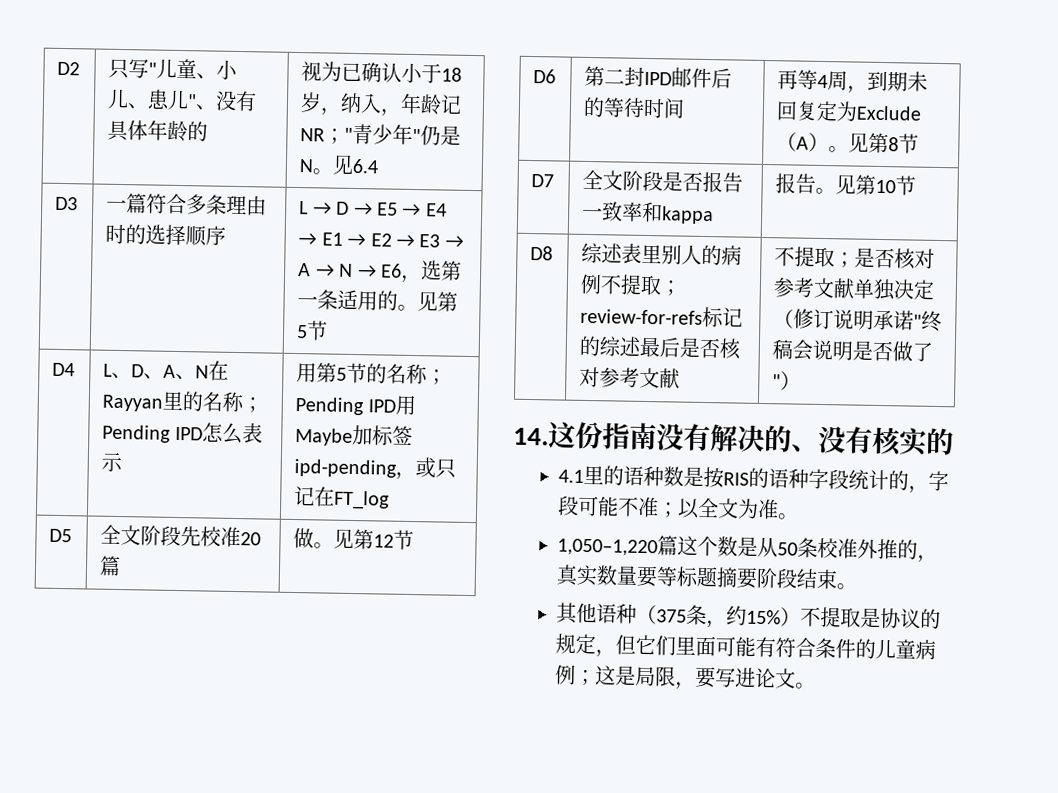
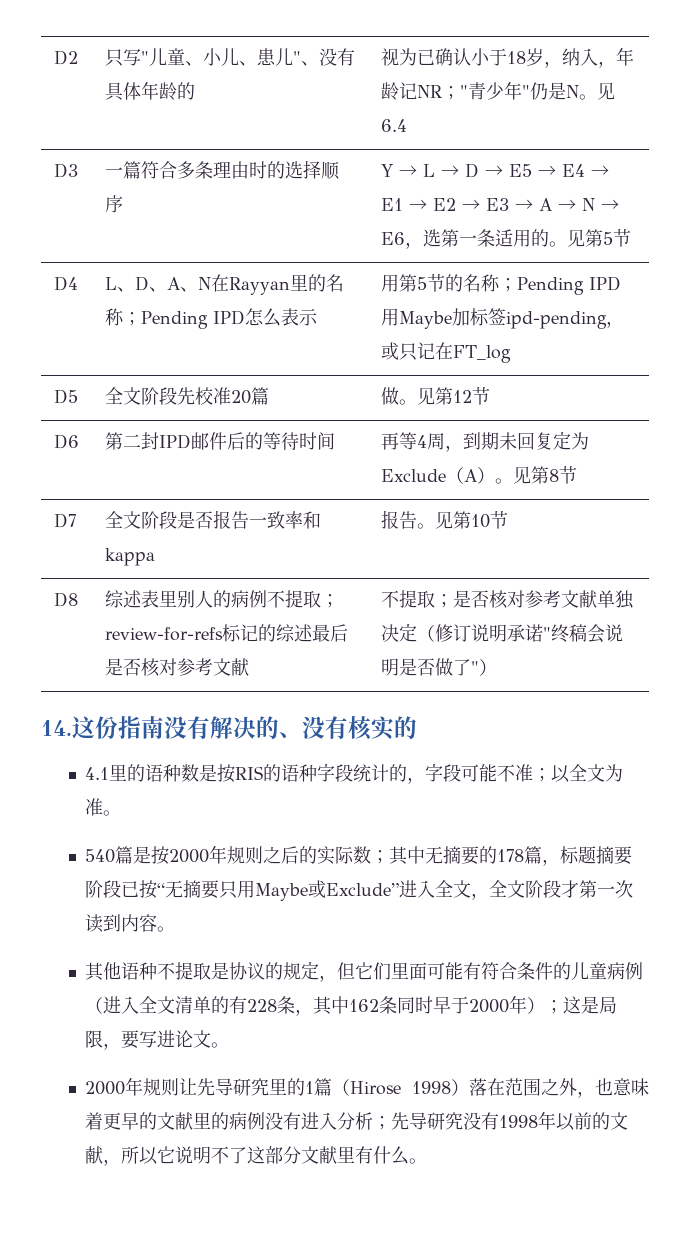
- D3 | 一篇符合多条理由时的选择顺序 | L → D → E5 → E4 → E1 → E2 → E3 → A → N → E6，选第一条适用的。见第5节
+ D3 | 一篇符合多条理由时的选择顺序 | Y → L → D → E5 → E4 → E1 → E2 → E3 → A → N → E6，选第一条适用的。见第5节
- 1,050–1,220篇这个数是从50条校准外推的，真实数量要等标题摘要阶段结束。
- 其他语种（375条，约15%）不提取是协议的规定，但它们里面可能有符合条件的儿童病例；这是局限，要写进论文。
+ 540篇是按2000年规则之后的实际数；其中无摘要的178篇，标题摘要阶段已按“无摘要只用Maybe或Exclude”进入全文，全文阶段才第一次读到内容。
+ 其他语种不提取是协议的规定，但它们里面可能有符合条件的儿童病例（进入全文清单的有228条，其中162条同时早于2000年）；这是局限，要写进论文。
+ 2000年规则让先导研究里的1篇（Hirose 1998）落在范围之外，也意味着更早的文献里的病例没有进入分析；先导研究没有1998年以前的文献，所以它说明不了这部分文献里有什么。

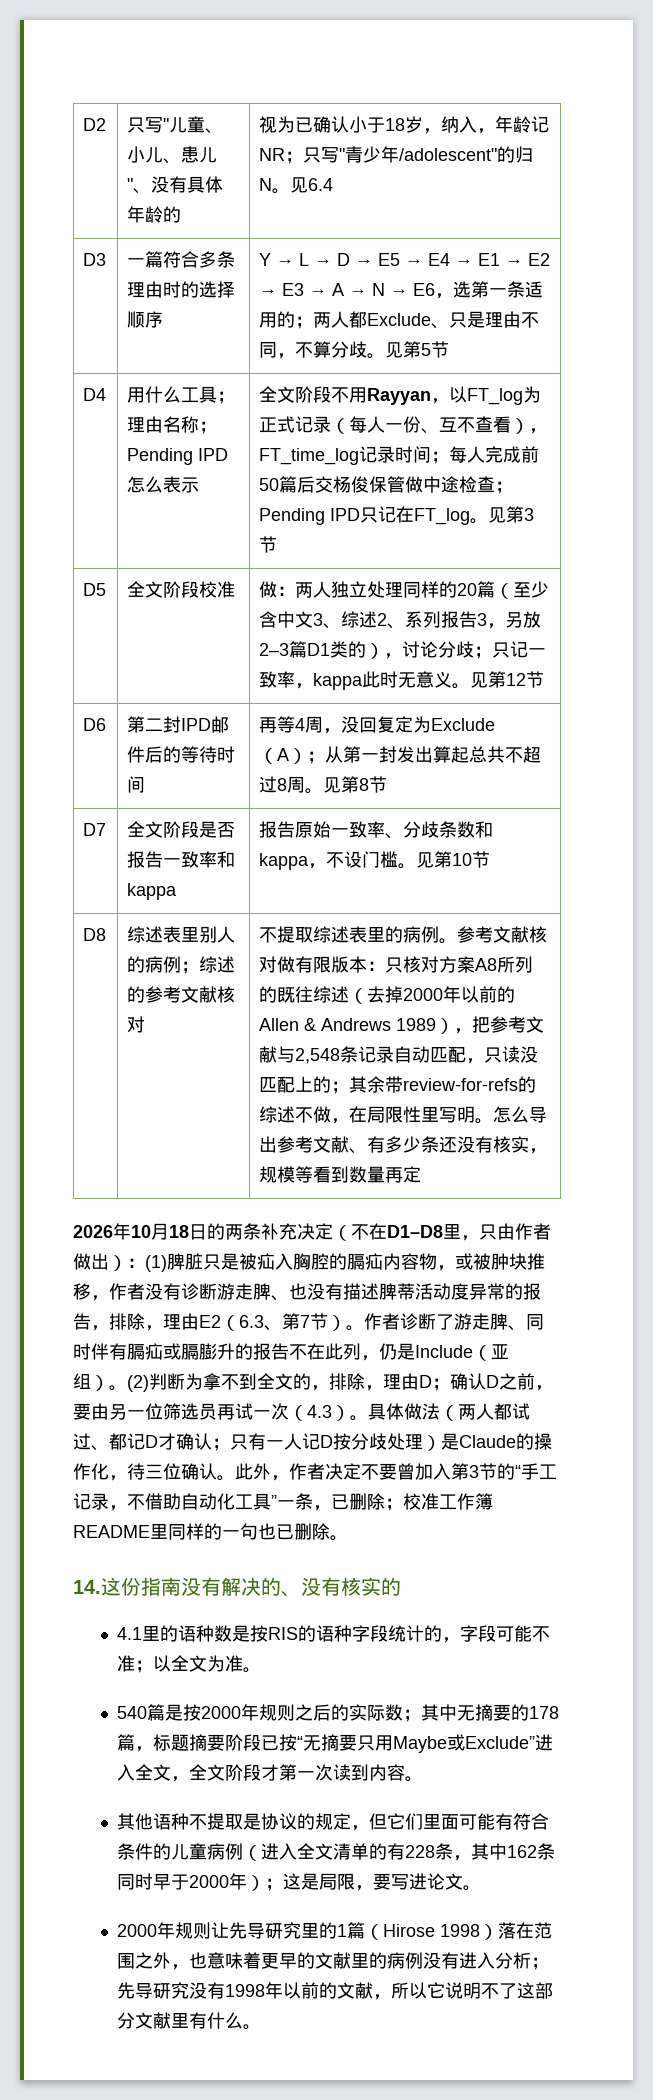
- D2 | 只写"儿童、小儿、患儿"、没有具体年龄的 | 视为已确认小于18岁，纳入，年龄记NR；"青少年"仍是N。见6.4
+ D2 | 只写"儿童、小儿、患儿"、没有具体年龄的 | 视为已确认小于18岁，纳入，年龄记NR；只写"青少年/adolescent"的归N。见6.4
- Y → L → D → E5 → E4 → E1 → E2 → E3 → A → N → E6，选第一条适用的。见第5节
- D4 | L、D、A、N在Rayyan里的名称；Pending IPD怎么表示 | 用第5节的名称；Pending IPD用Maybe加标签ipd-pending，或只记在FT_log
+ Y → L → D → E5 → E4 → E1 → E2 → E3 → A → N → E6，选第一条适用的；两人都Exclude、只是理由不同，不算分歧。见第5节
+ D4 | 用什么工具；理由名称；Pending IPD怎么表示 | 全文阶段不用Rayyan，以FT_log为正式记录（每人一份、互不查看），FT_time_log记录时间；每人完成前50篇后交杨俊保管做中途检查；Pending IPD只记在FT_log。见第3节
- D5 | 全文阶段先校准20篇 | 做。见第12节
+ D5 | 全文阶段校准 | 做：两人独立处理同样的20篇（至少含中文3、综述2、系列报告3，另放2–3篇D1类的），讨论分歧；只记一致率，kappa此时无意义。见第12节
- D6 | 第二封IPD邮件后的等待时间 | 再等4周，到期未回复定为Exclude（A）。见第8节
+ D6 | 第二封IPD邮件后的等待时间 | 再等4周，没回复定为Exclude（A）；从第一封发出算起总共不超过8周。见第8节
- D7 | 全文阶段是否报告一致率和kappa | 报告。见第10节
+ D7 | 全文阶段是否报告一致率和kappa | 报告原始一致率、分歧条数和kappa，不设门槛。见第10节
- 综述表里别人的病例不提取；review-for-refs标记的综述最后是否核对参考文献 | 不提取；是否核对参考文献单独决定（修订说明承诺"终稿会说明是否做了"）
+ 综述表里别人的病例；综述的参考文献核对 | 不提取综述表里的病例。参考文献核对做有限版本：只核对方案A8所列的既往综述（去掉2000年以前的Allen & Andrews 1989），把参考文献与2,548条记录自动匹配，只读没匹配上的；其余带review-for-refs的综述不做，在局限性里写明。怎么导出参考文献、有多少条还没有核实，规模等看到数量再定
+ 2026年10月18日的两条补充决定（不在D1–D8里，只由作者做出）：(1)脾脏只是被疝入胸腔的膈疝内容物，或被肿块推移，作者没有诊断游走脾、也没有描述脾蒂活动度异常的报告，排除，理由E2（6.3、第7节）。作者诊断了游走脾、同时伴有膈疝或膈膨升的报告不在此列，仍是Include（亚组）。(2)判断为拿不到全文的，排除，理由D；确认D之前，要由另一位筛选员再试一次（4.3）。具体做法（两人都试过、都记D才确认；只有一人记D按分歧处理）是Claude的操作化，待三位确认。此外，作者决定不要曾加入第3节的“手工记录，不借助自动化工具”一条，已删除；校准工作簿README里同样的一句也已删除。

